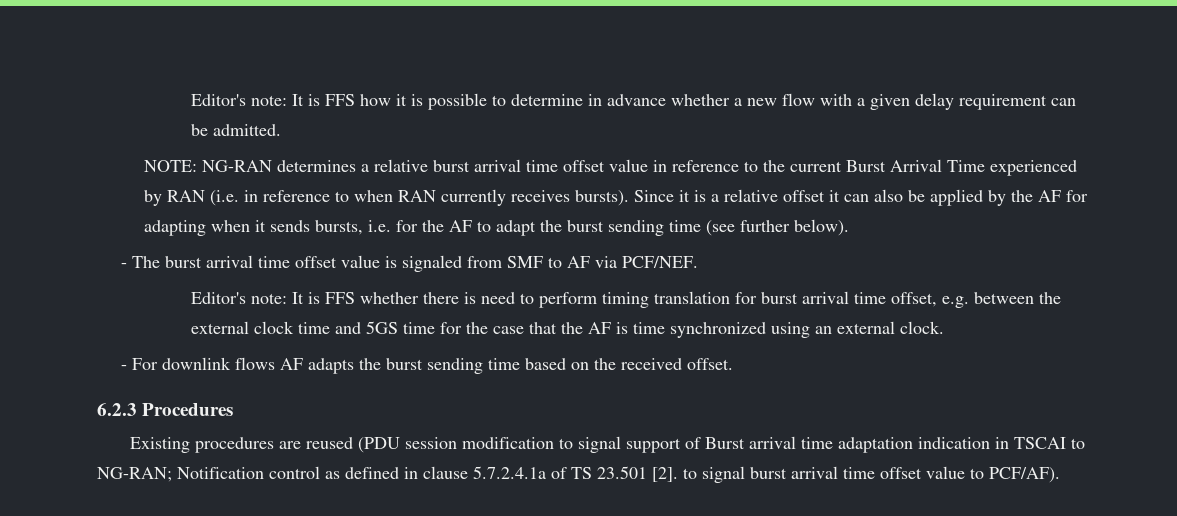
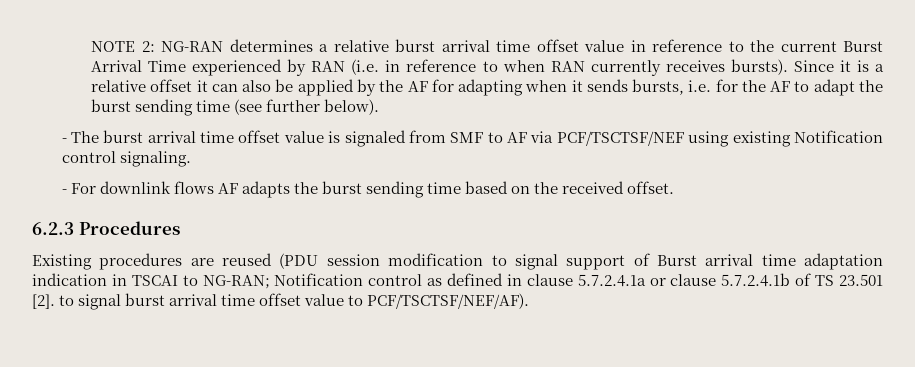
- Editor's note: It is FFS how it is possible to determine in advance whether a new flow with a given delay requirement can be admitted.
- NOTE: NG-RAN determines a relative burst arrival time offset value in reference to the current Burst Arrival Time experienced by RAN (i.e. in reference to when RAN currently receives bursts).
+ NOTE 2: NG-RAN determines a relative burst arrival time offset value in reference to the current Burst Arrival Time experienced by RAN (i.e. in reference to when RAN currently receives bursts).
- - The burst arrival time offset value is signaled from SMF to AF via PCF/NEF.
- Editor's note: It is FFS whether there is need to perform timing translation for burst arrival time offset, e.g. between the external clock time and 5GS time for the case that the AF is time synchronized using an external clock.
+ - The burst arrival time offset value is signaled from SMF to AF via PCF/TSCTSF/NEF using existing Notification control signaling.
- Existing procedures are reused (PDU session modification to signal support of Burst arrival time adaptation indication in TSCAI to NG-RAN; Notification control as defined in clause 5.7.2.4.1a of TS 23.501 [2]. to signal burst arrival time offset value to PCF/AF).
+ Existing procedures are reused (PDU session modification to signal support of Burst arrival time adaptation indication in TSCAI to NG-RAN; Notification control as defined in clause 5.7.2.4.1a or clause 5.7.2.4.1b of TS 23.501 [2]. to signal burst arrival time offset value to PCF/TSCTSF/NEF/AF).

